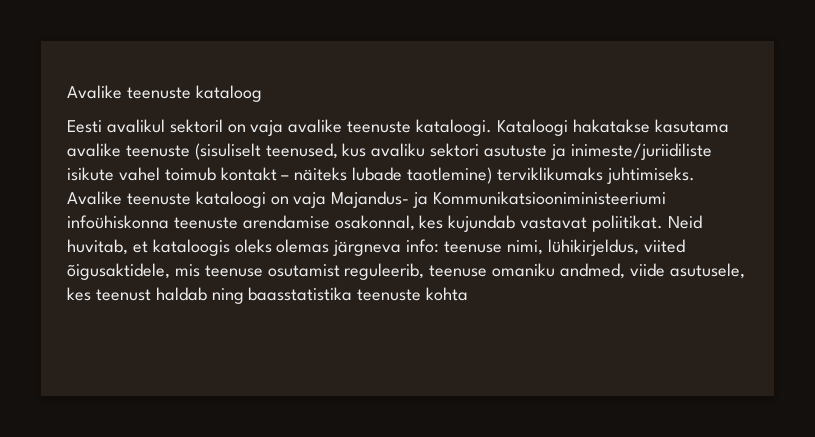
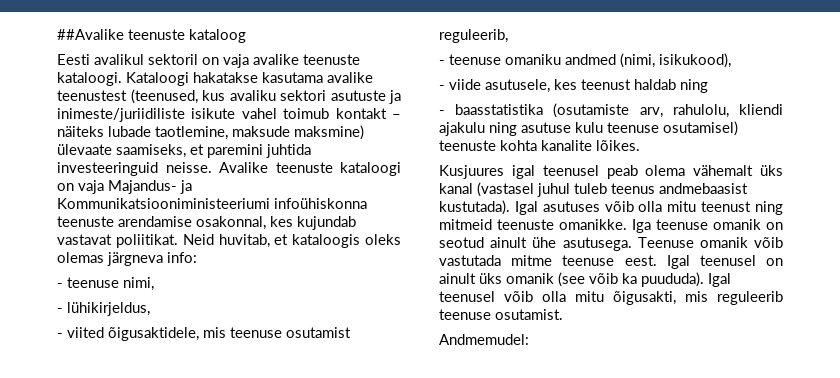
- Avalike teenuste kataloog
+ ##Avalike teenuste kataloog
- Kataloogi hakatakse kasutama avalike teenuste (sisuliselt teenused, kus avaliku sektori asutuste ja inimeste/juriidiliste isikute vahel toimub kontakt – näiteks lubade taotlemine) terviklikumaks juhtimiseks.
+ Kataloogi hakatakse kasutama avalike teenustest (teenused, kus avaliku sektori asutuste ja inimeste/juriidiliste isikute vahel toimub kontakt – näiteks lubade taotlemine, maksude maksmine) ülevaate saamiseks, et paremini juhtida investeeringuid neisse.
- Neid huvitab, et kataloogis oleks olemas järgneva info: teenuse nimi, lühikirjeldus, viited õigusaktidele, mis teenuse osutamist reguleerib, teenuse omaniku andmed, viide asutusele, kes teenust haldab ning baasstatistika teenuste kohta
+ Neid huvitab, et kataloogis oleks olemas järgneva info:
+ - teenuse nimi,
+ - lühikirjeldus,
+ - viited õigusaktidele, mis teenuse osutamist reguleerib,
+ - teenuse omaniku andmed (nimi, isikukood),
+ - viide asutusele, kes teenust haldab ning
+ - baasstatistika (osutamiste arv, rahulolu, kliendi ajakulu ning asutuse kulu teenuse osutamisel) teenuste kohta kanalite lõikes.
+ Kusjuures igal teenusel peab olema vähemalt üks kanal (vastasel juhul tuleb teenus andmebaasist kustutada). Igal asutuses võib olla mitu teenust ning mitmeid teenuste omanikke. Iga teenuse omanik on seotud ainult ühe asutusega. Teenuse omanik võib vastutada mitme teenuse eest. Igal teenusel on ainult üks omanik (see võib ka puududa). Igal teenusel võib olla mitu õigusakti, mis reguleerib teenuse osutamist.
+ Andmemudel:

